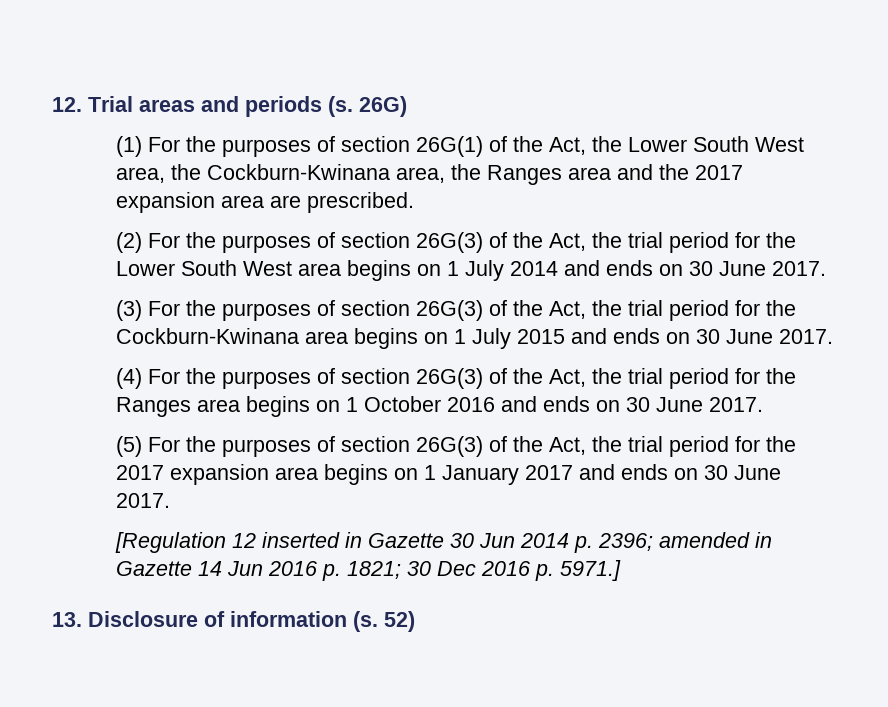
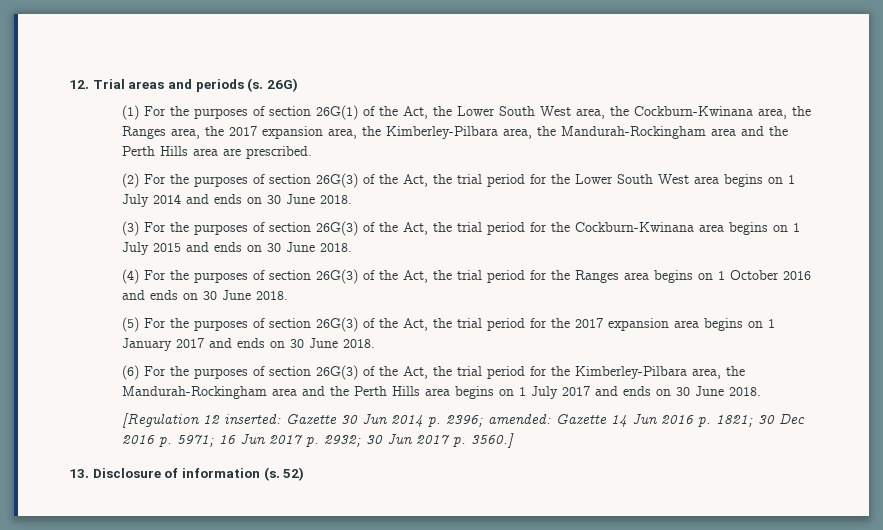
- (1) For the purposes of section 26G(1) of the Act, the Lower South West area, the Cockburn-Kwinana area, the Ranges area and the 2017 expansion area are prescribed.
+ (1) For the purposes of section 26G(1) of the Act, the Lower South West area, the Cockburn-Kwinana area, the Ranges area, the 2017 expansion area, the Kimberley-Pilbara area, the Mandurah-Rockingham area and the Perth Hills area are prescribed.
- (2) For the purposes of section 26G(3) of the Act, the trial period for the Lower South West area begins on 1 July 2014 and ends on 30 June 2017.
+ (2) For the purposes of section 26G(3) of the Act, the trial period for the Lower South West area begins on 1 July 2014 and ends on 30 June 2018.
- (3) For the purposes of section 26G(3) of the Act, the trial period for the Cockburn-Kwinana area begins on 1 July 2015 and ends on 30 June 2017.
+ (3) For the purposes of section 26G(3) of the Act, the trial period for the Cockburn-Kwinana area begins on 1 July 2015 and ends on 30 June 2018.
- (4) For the purposes of section 26G(3) of the Act, the trial period for the Ranges area begins on 1 October 2016 and ends on 30 June 2017.
+ (4) For the purposes of section 26G(3) of the Act, the trial period for the Ranges area begins on 1 October 2016 and ends on 30 June 2018.
- (5) For the purposes of section 26G(3) of the Act, the trial period for the 2017 expansion area begins on 1 January 2017 and ends on 30 June 2017.
+ (5) For the purposes of section 26G(3) of the Act, the trial period for the 2017 expansion area begins on 1 January 2017 and ends on 30 June 2018.
+ (6) For the purposes of section 26G(3) of the Act, the trial period for the Kimberley-Pilbara area, the Mandurah-Rockingham area and the Perth Hills area begins on 1 July 2017 and ends on 30 June 2018.
- [Regulation 12 inserted in Gazette 30 Jun 2014 p. 2396; amended in Gazette 14 Jun 2016 p. 1821; 30 Dec 2016 p. 5971.]
+ [Regulation 12 inserted: Gazette 30 Jun 2014 p. 2396; amended: Gazette 14 Jun 2016 p. 1821; 30 Dec 2016 p. 5971; 16 Jun 2017 p. 2932; 30 Jun 2017 p. 3560.]

